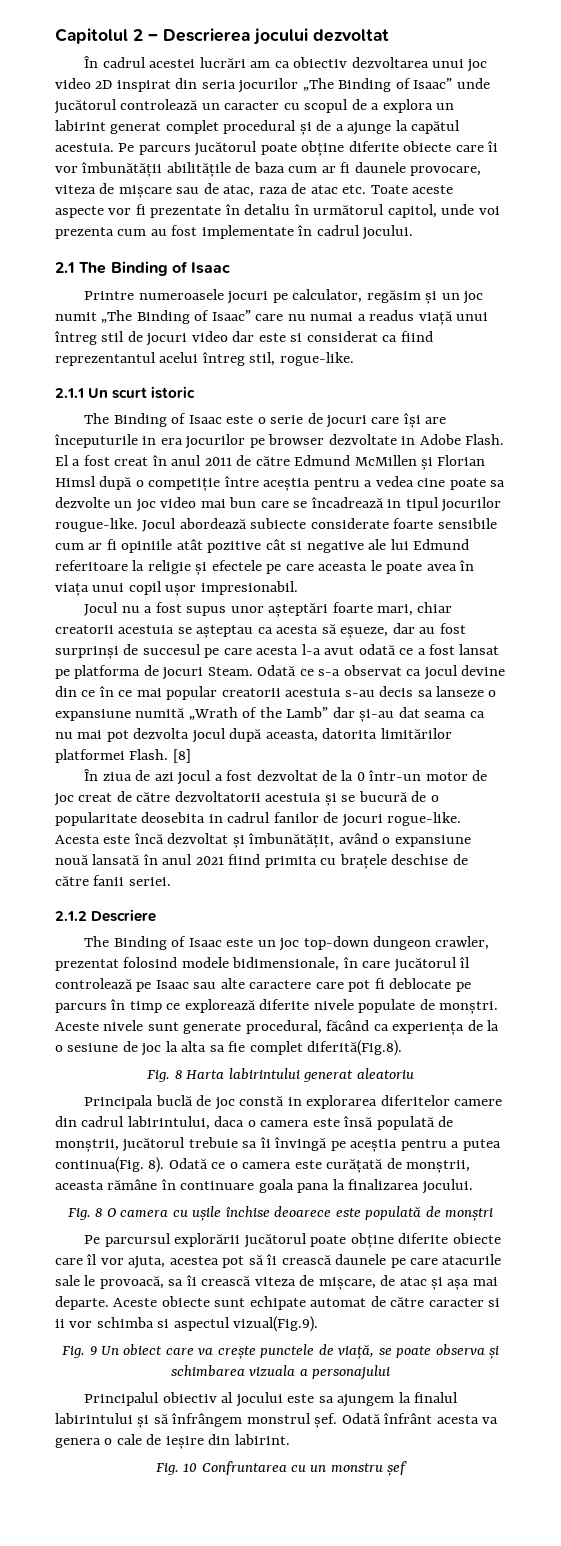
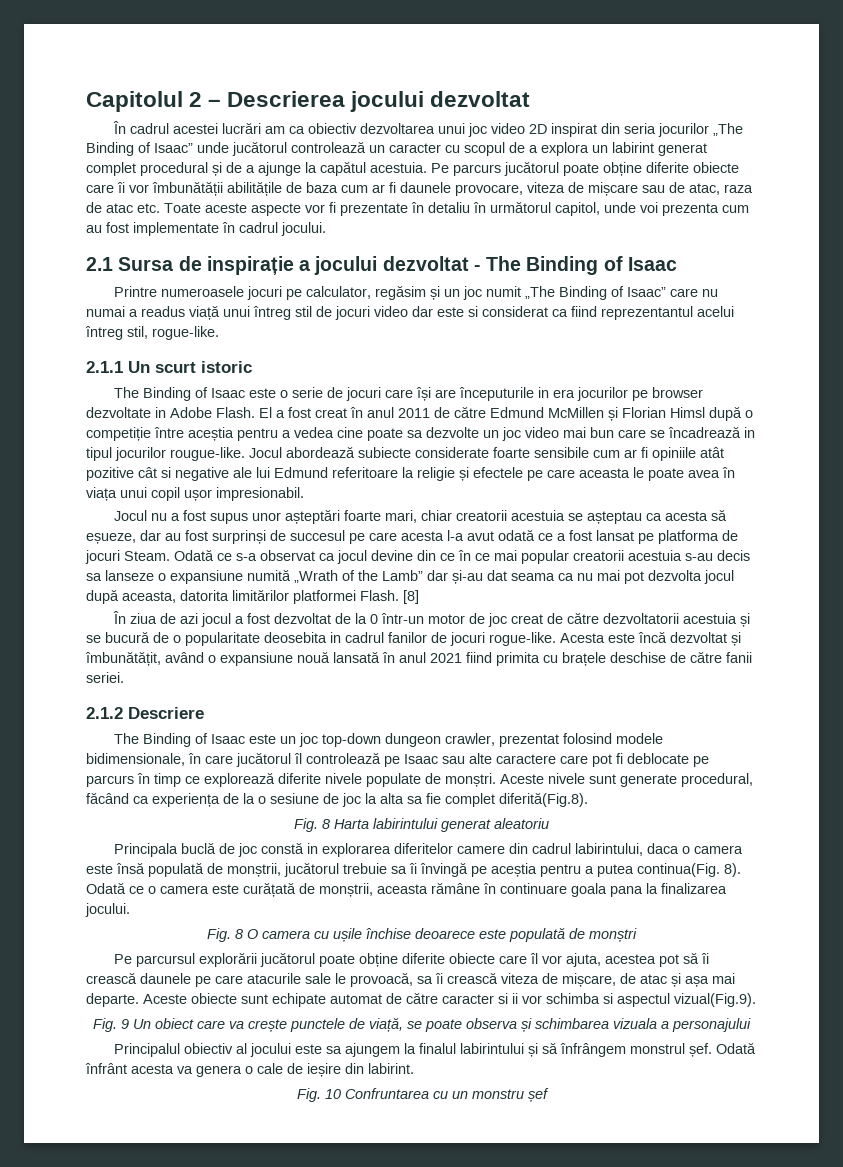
- 2.1 The Binding of Isaac
+ 2.1 Sursa de inspirație a jocului dezvoltat - The Binding of Isaac

